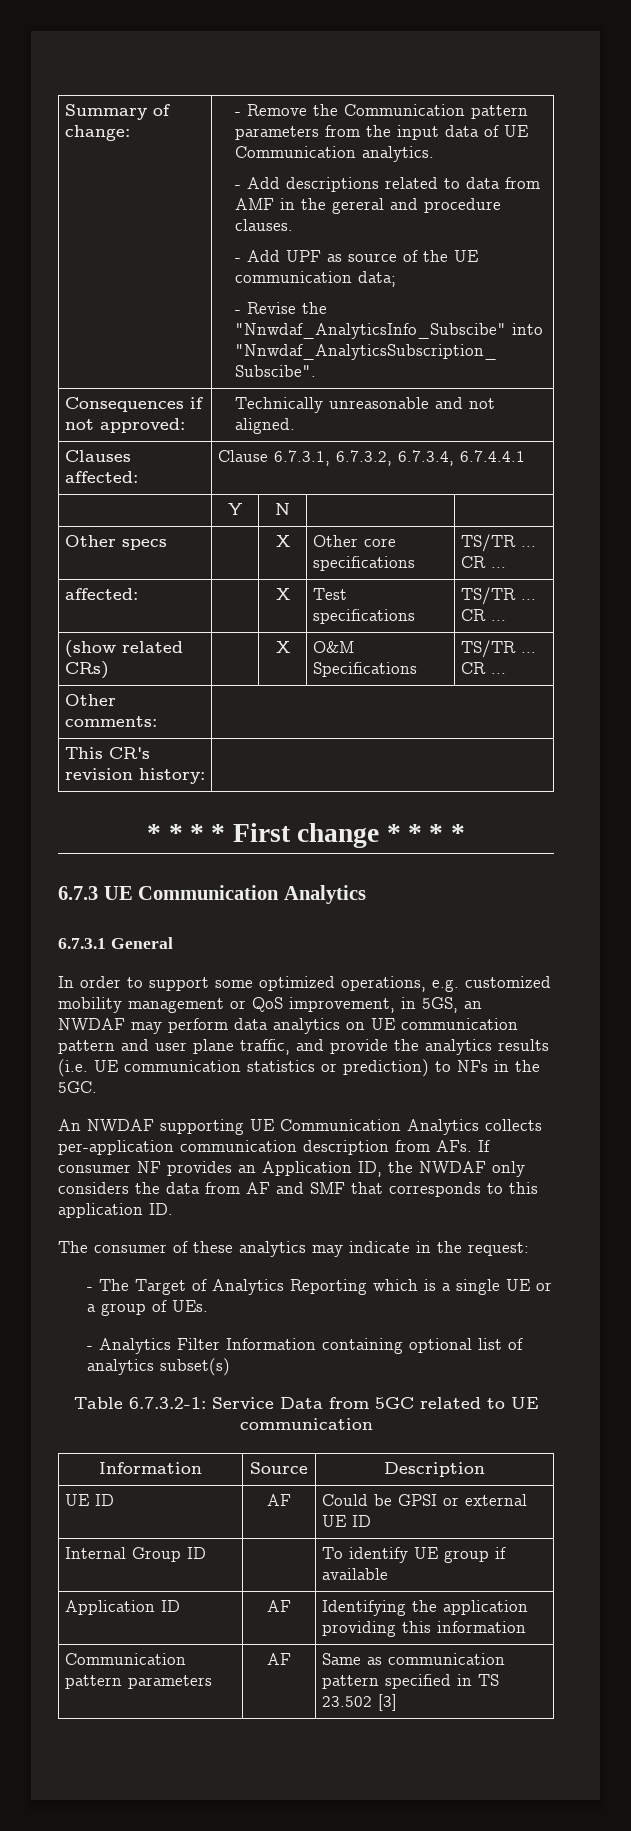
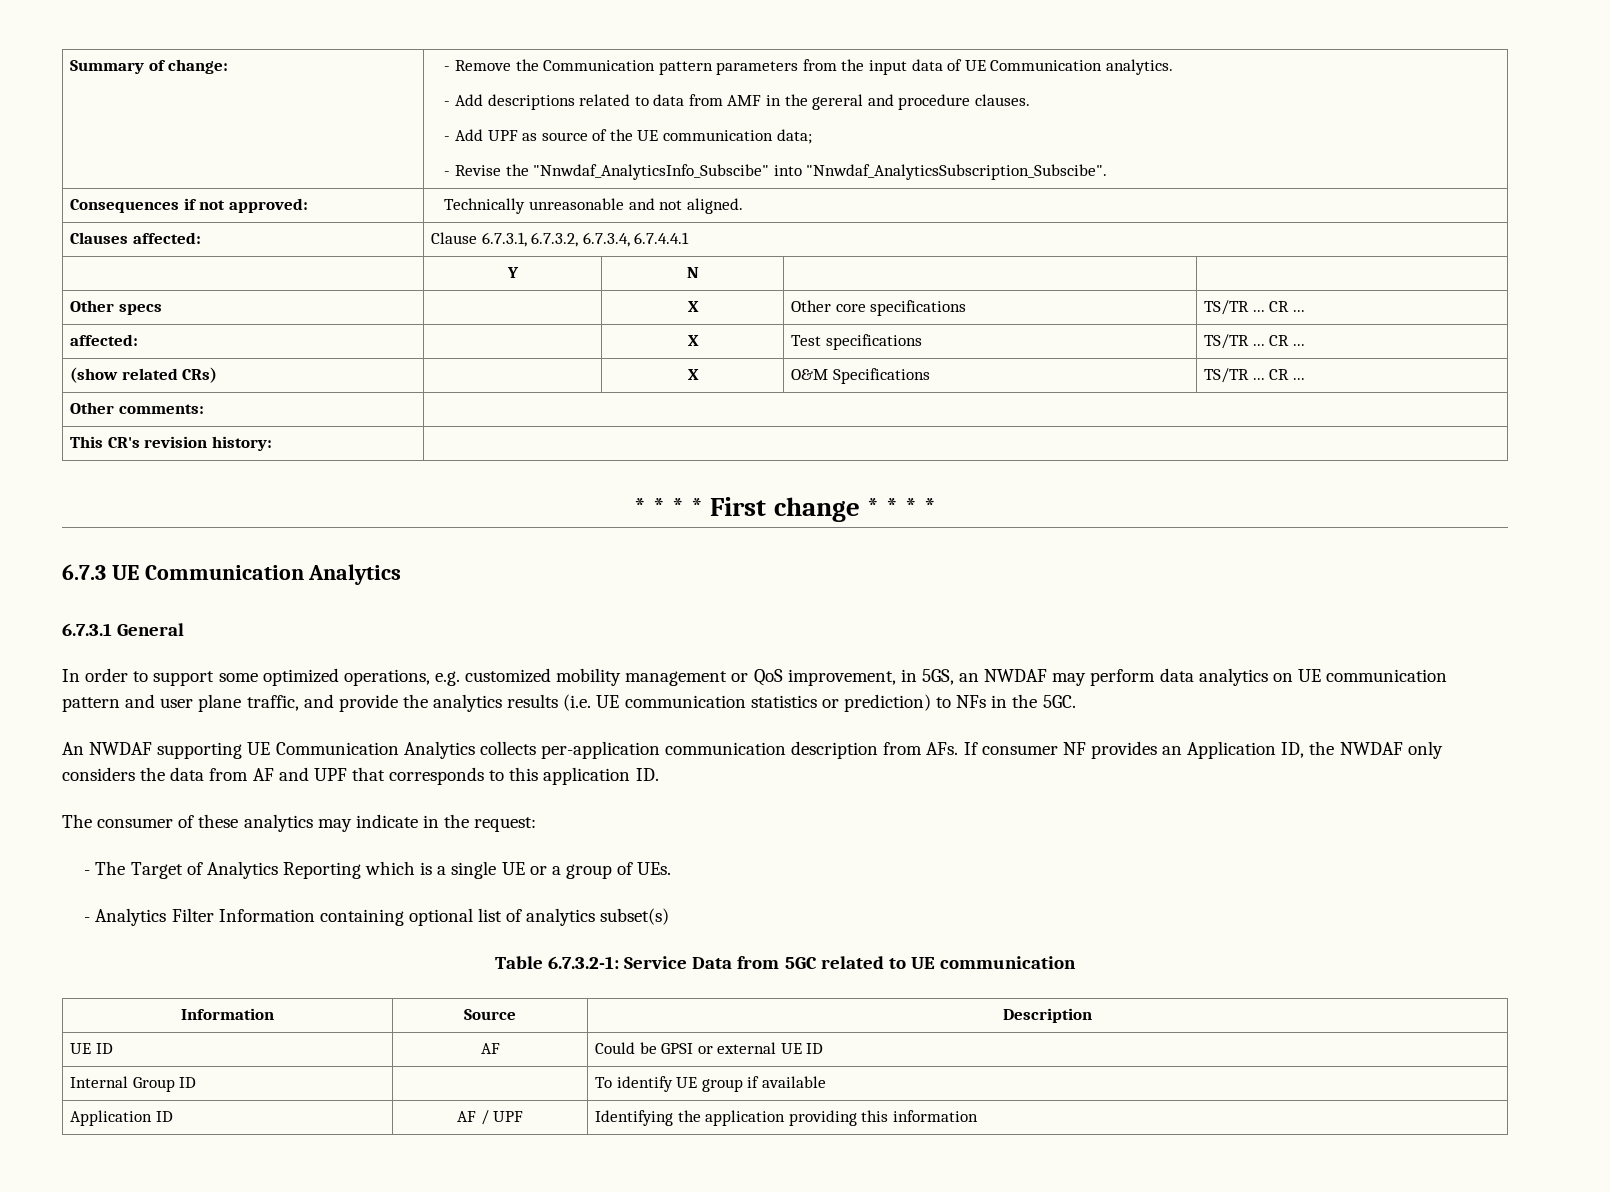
- An NWDAF supporting UE Communication Analytics collects per-application communication description from AFs. If consumer NF provides an Application ID, the NWDAF only considers the data from AF and SMF that corresponds to this application ID.
+ An NWDAF supporting UE Communication Analytics collects per-application communication description from AFs. If consumer NF provides an Application ID, the NWDAF only considers the data from AF and UPF that corresponds to this application ID.
- Application ID | AF | Identifying the application providing this information
+ Application ID | AF / UPF | Identifying the application providing this information
- Communication pattern parameters | AF | Same as communication pattern specified in TS 23.502 [3]

